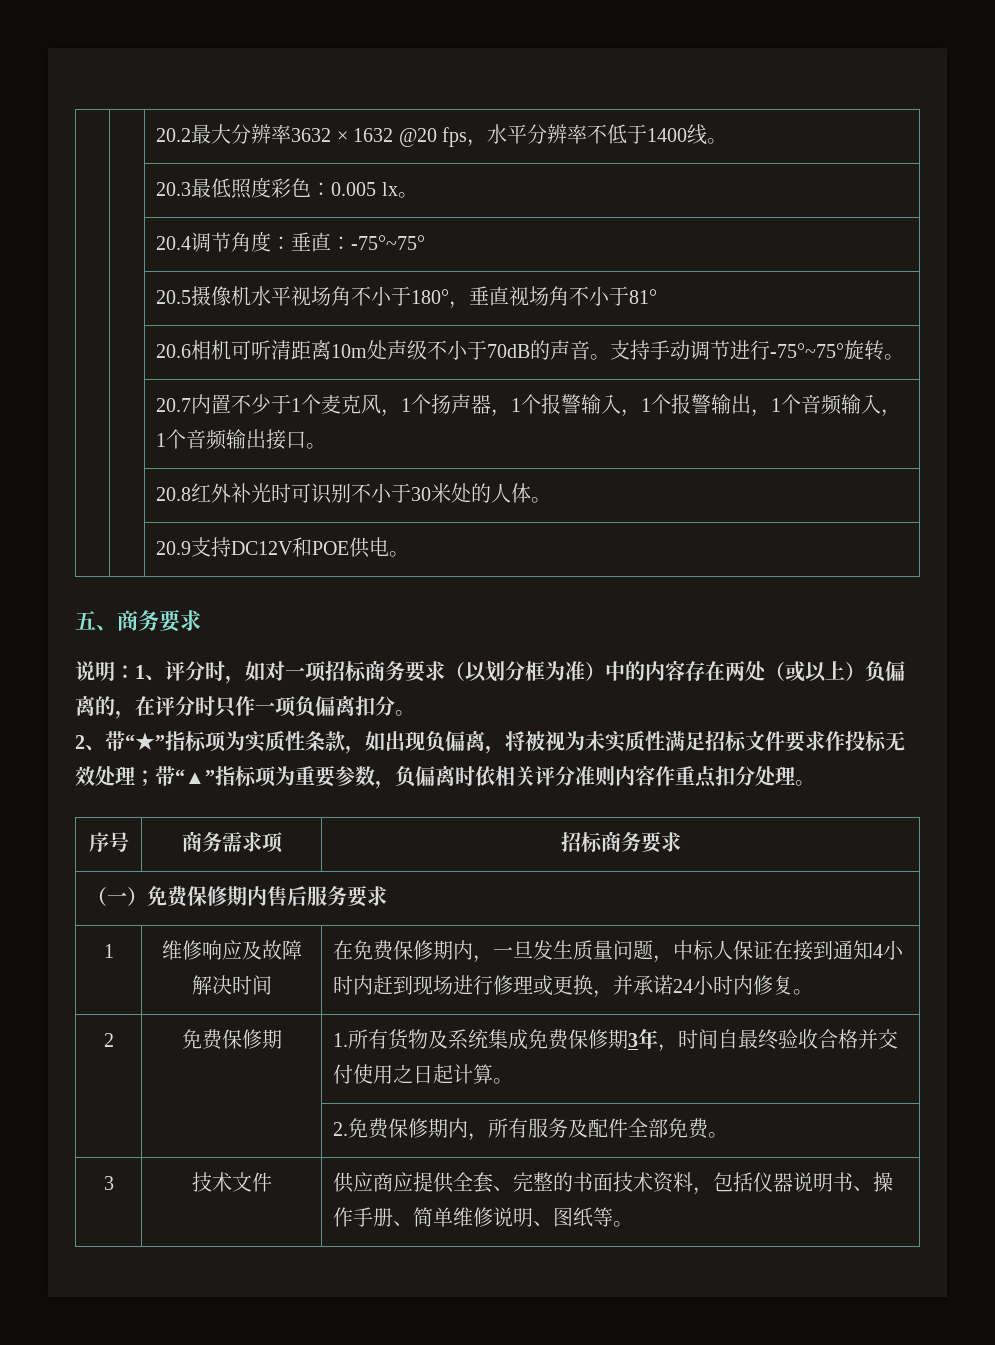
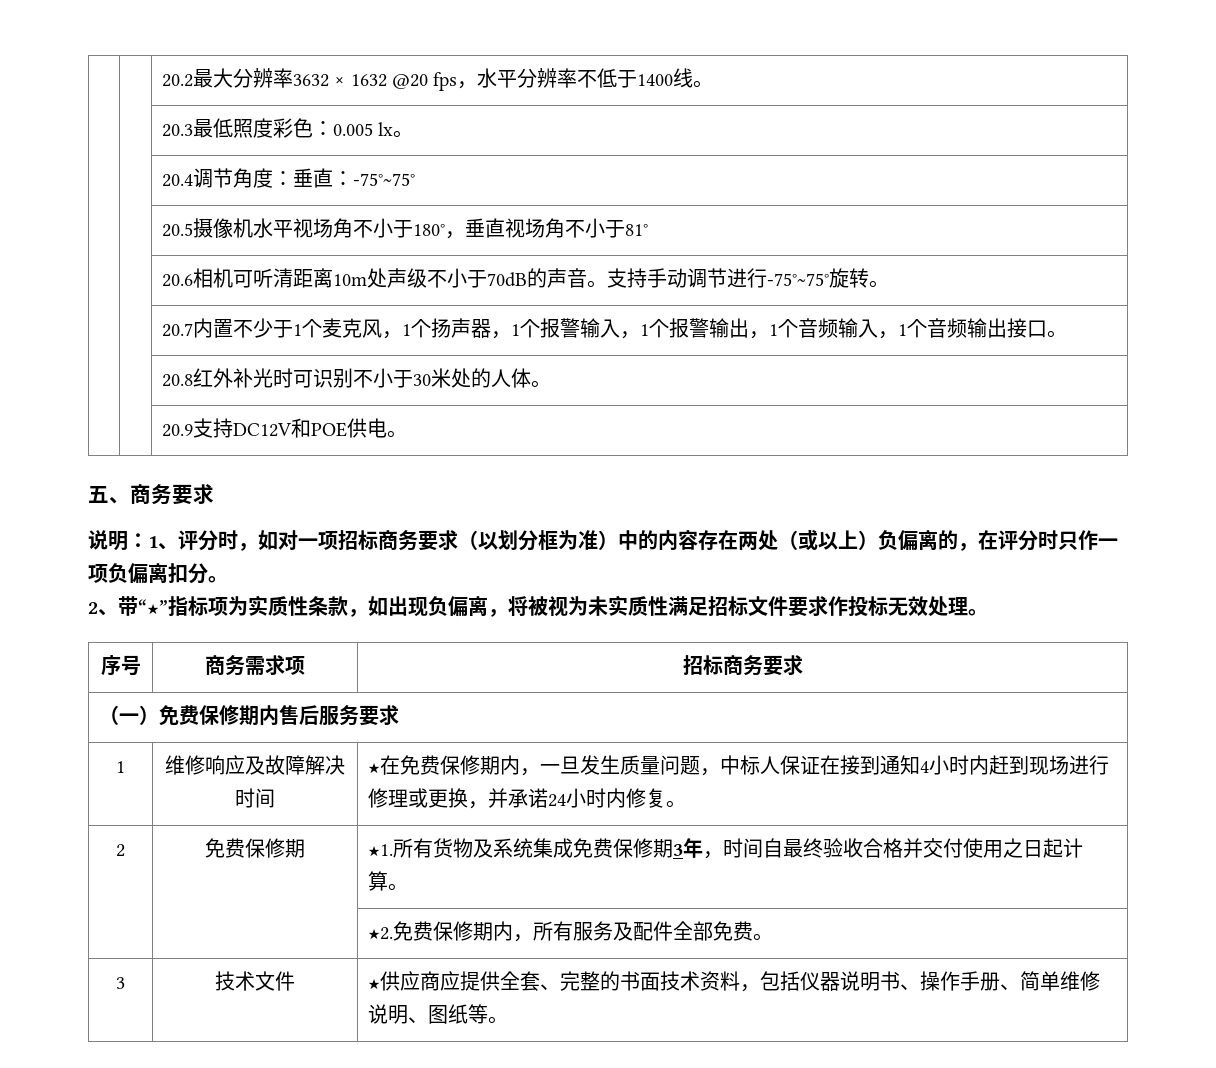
- 2、带“★”指标项为实质性条款，如出现负偏离，将被视为未实质性满足招标文件要求作投标无效处理；带“▲”指标项为重要参数，负偏离时依相关评分准则内容作重点扣分处理。
+ 2、带“★”指标项为实质性条款，如出现负偏离，将被视为未实质性满足招标文件要求作投标无效处理。
- 1 | 维修响应及故障解决时间 | 在免费保修期内，一旦发生质量问题，中标人保证在接到通知4小时内赶到现场进行修理或更换，并承诺24小时内修复。
+ 1 | 维修响应及故障解决时间 | ★在免费保修期内，一旦发生质量问题，中标人保证在接到通知4小时内赶到现场进行修理或更换，并承诺24小时内修复。
- 2 | 免费保修期 | 1.所有货物及系统集成免费保修期3年，时间自最终验收合格并交付使用之日起计算。
+ 2 | 免费保修期 | ★1.所有货物及系统集成免费保修期3年，时间自最终验收合格并交付使用之日起计算。
- | | 2.免费保修期内，所有服务及配件全部免费。
+ | | ★2.免费保修期内，所有服务及配件全部免费。
- 3 | 技术文件 | 供应商应提供全套、完整的书面技术资料，包括仪器说明书、操作手册、简单维修说明、图纸等。
+ 3 | 技术文件 | ★供应商应提供全套、完整的书面技术资料，包括仪器说明书、操作手册、简单维修说明、图纸等。

